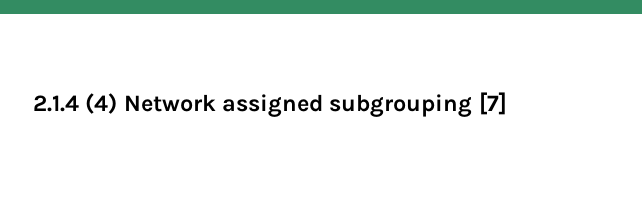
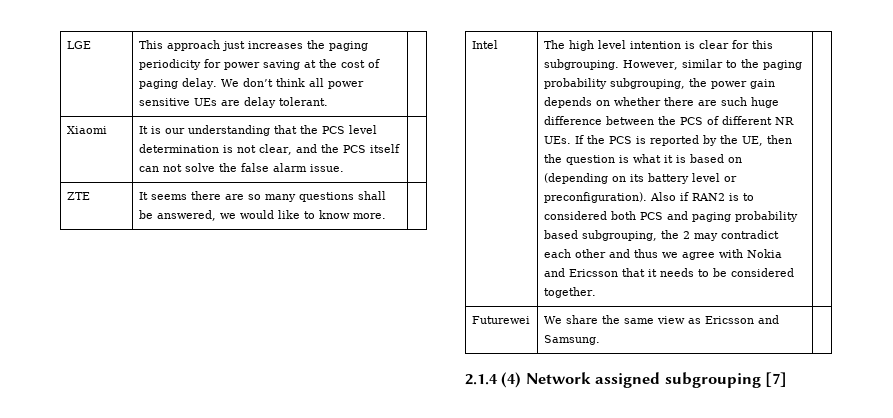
+ LGE | This approach just increases the paging periodicity for power saving at the cost of paging delay. We don’t think all power sensitive UEs are delay tolerant. |
+ Xiaomi | It is our understanding that the PCS level determination is not clear, and the PCS itself can not solve the false alarm issue. |
+ ZTE | It seems there are so many questions shall be answered, we would like to know more. |
+ Intel | The high level intention is clear for this subgrouping. However, similar to the paging probability subgrouping, the power gain depends on whether there are such huge difference between the PCS of different NR UEs. If the PCS is reported by the UE, then the question is what it is based on (depending on its battery level or preconfiguration). Also if RAN2 is to considered both PCS and paging probability based subgrouping, the 2 may contradict each other and thus we agree with Nokia and Ericsson that it needs to be considered together. |
+ Futurewei | We share the same view as Ericsson and Samsung. |

